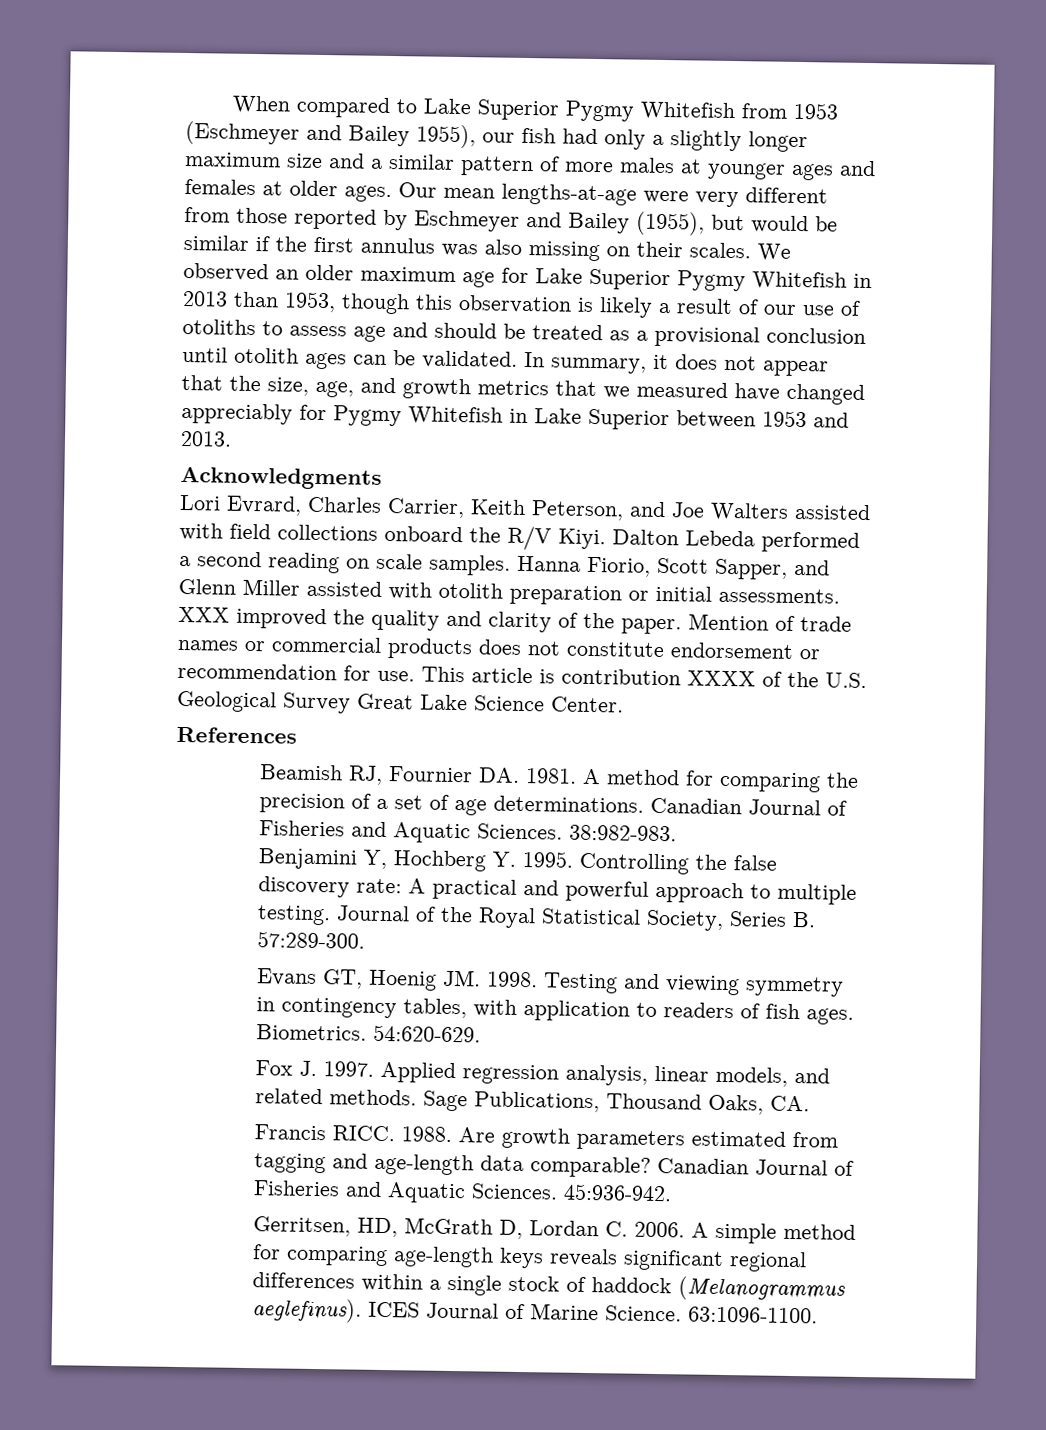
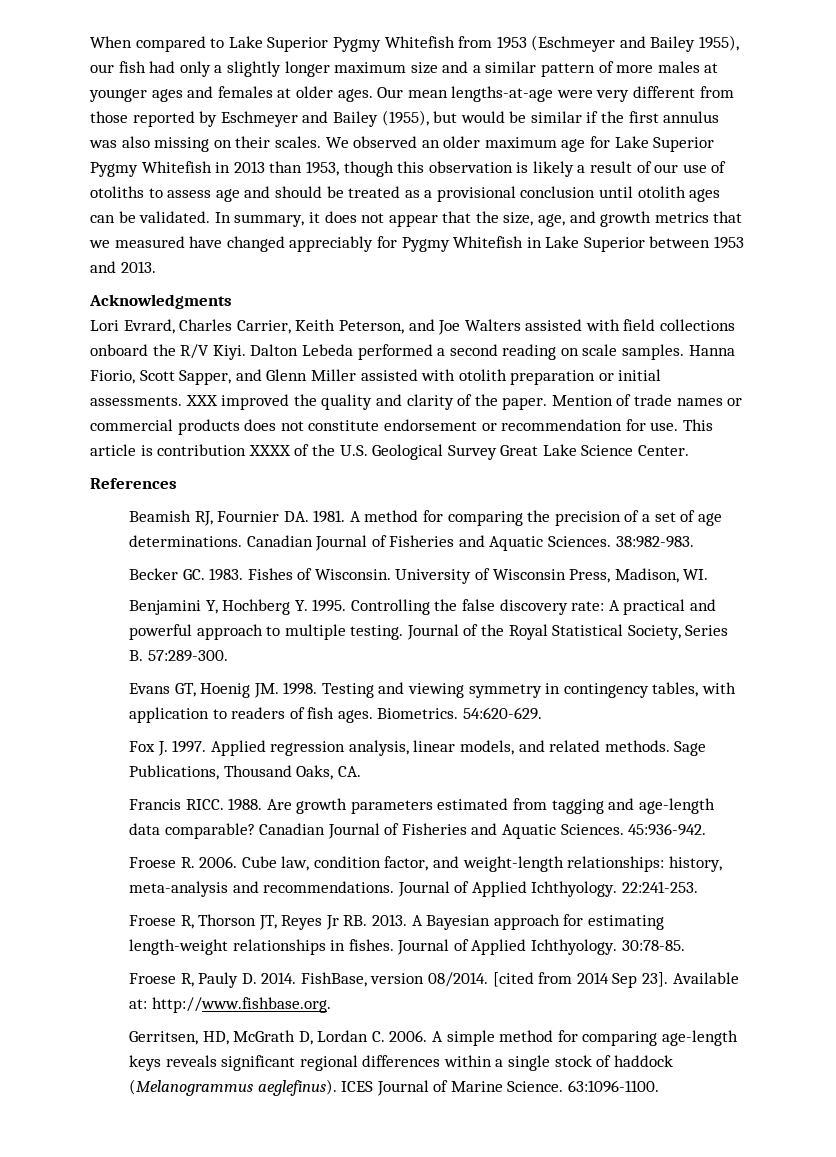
+ Becker GC. 1983. Fishes of Wisconsin. University of Wisconsin Press, Madison, WI.
+ Froese R. 2006. Cube law, condition factor, and weight-length relationships: history, meta-analysis and recommendations. Journal of Applied Ichthyology. 22:241-253.
+ Froese R, Thorson JT, Reyes Jr RB. 2013. A Bayesian approach for estimating length-weight relationships in fishes. Journal of Applied Ichthyology. 30:78-85.
+ Froese R, Pauly D. 2014. FishBase, version 08/2014. [cited from 2014 Sep 23]. Available at: http://www.fishbase.org.

